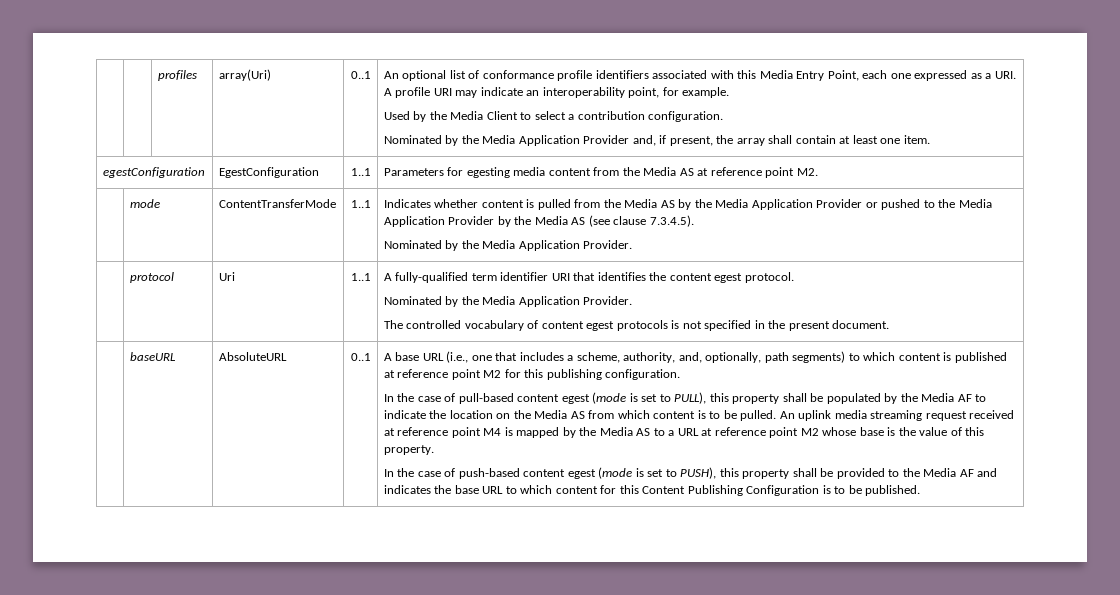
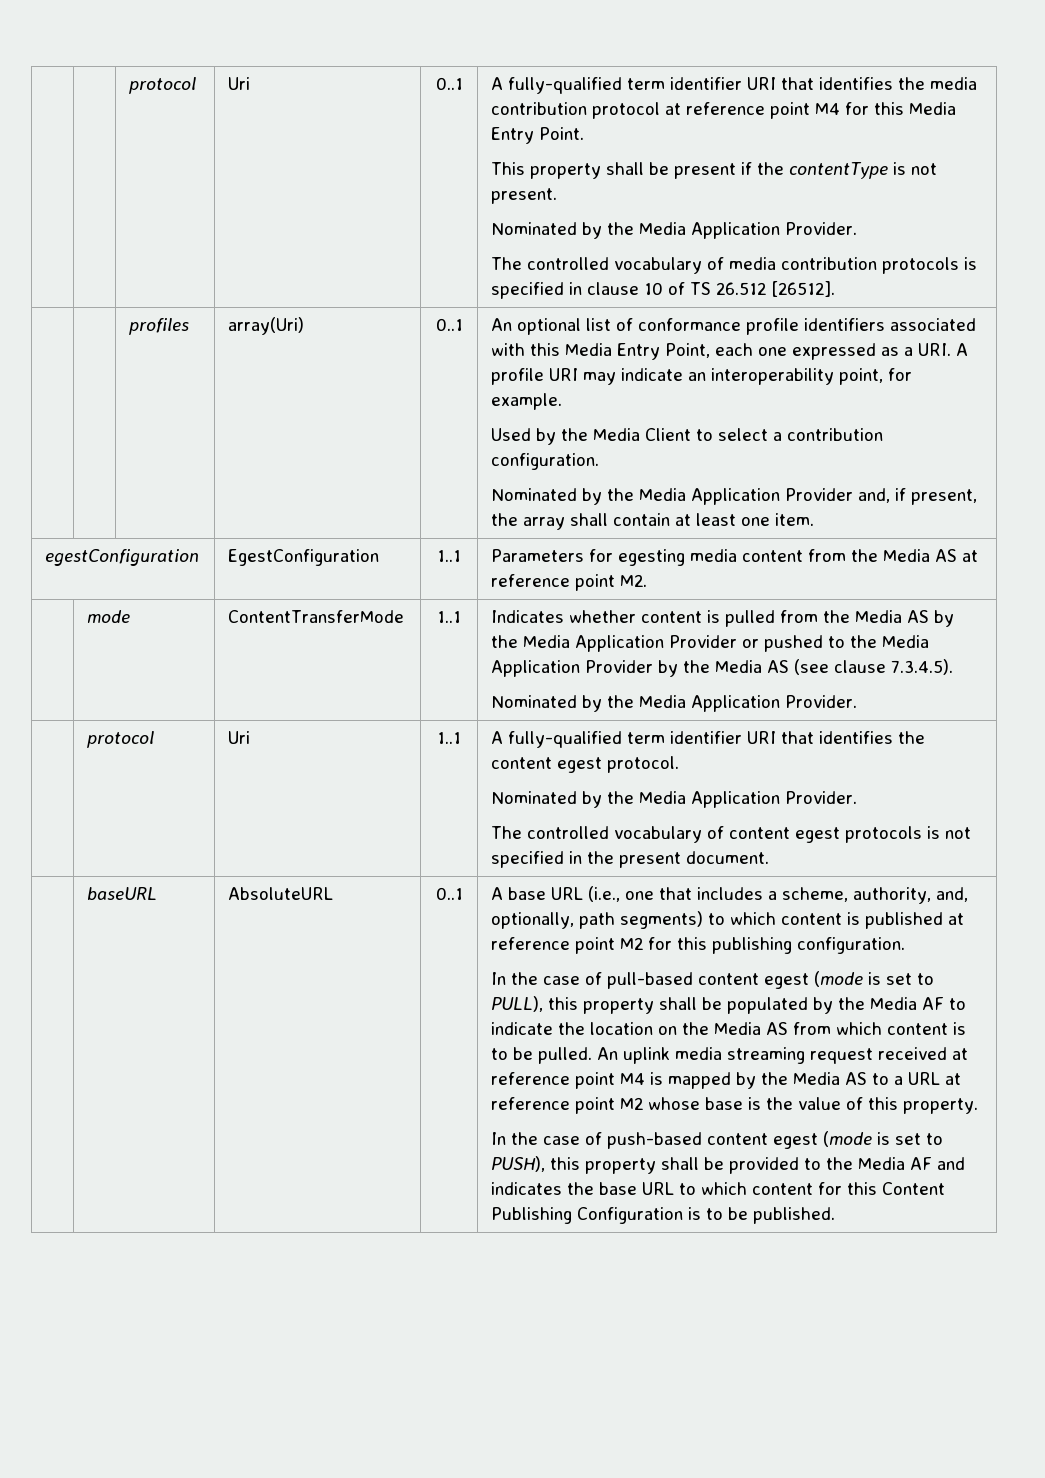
+ protocol | Uri | 0..1 | A fully-qualified term identifier URI that identifies the media contribution protocol at reference point M4 for this Media Entry Point.
+ This property shall be present if the contentType is not present.
+ Nominated by the Media Application Provider.
+ The controlled vocabulary of media contribution protocols is specified in clause 10 of TS 26.512 [26512].

